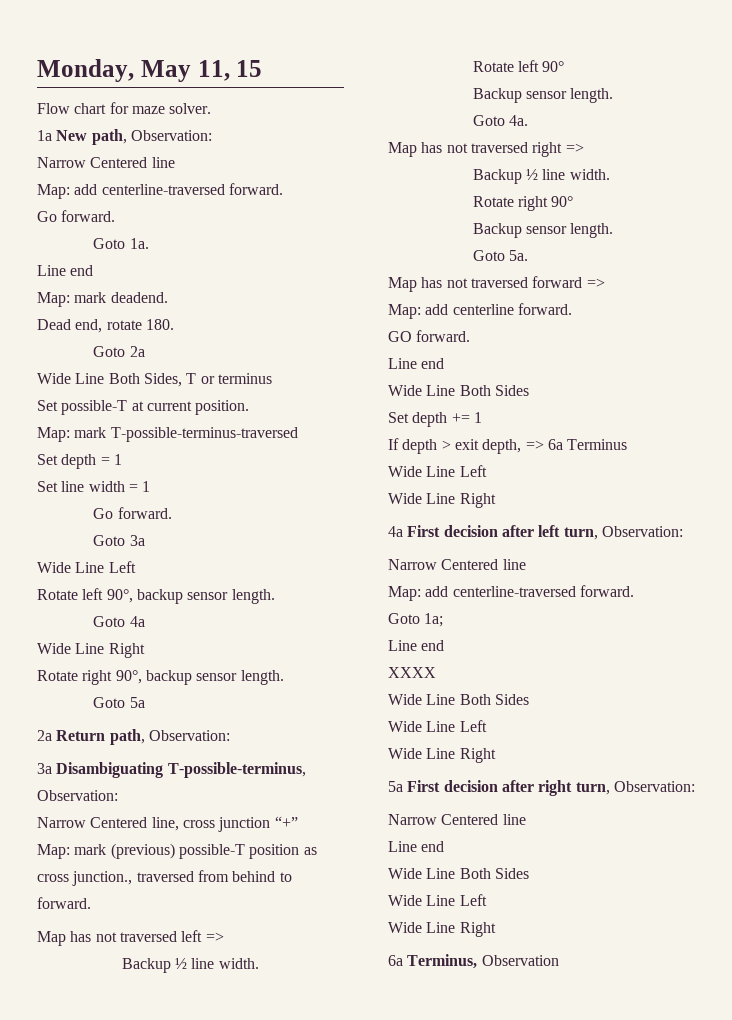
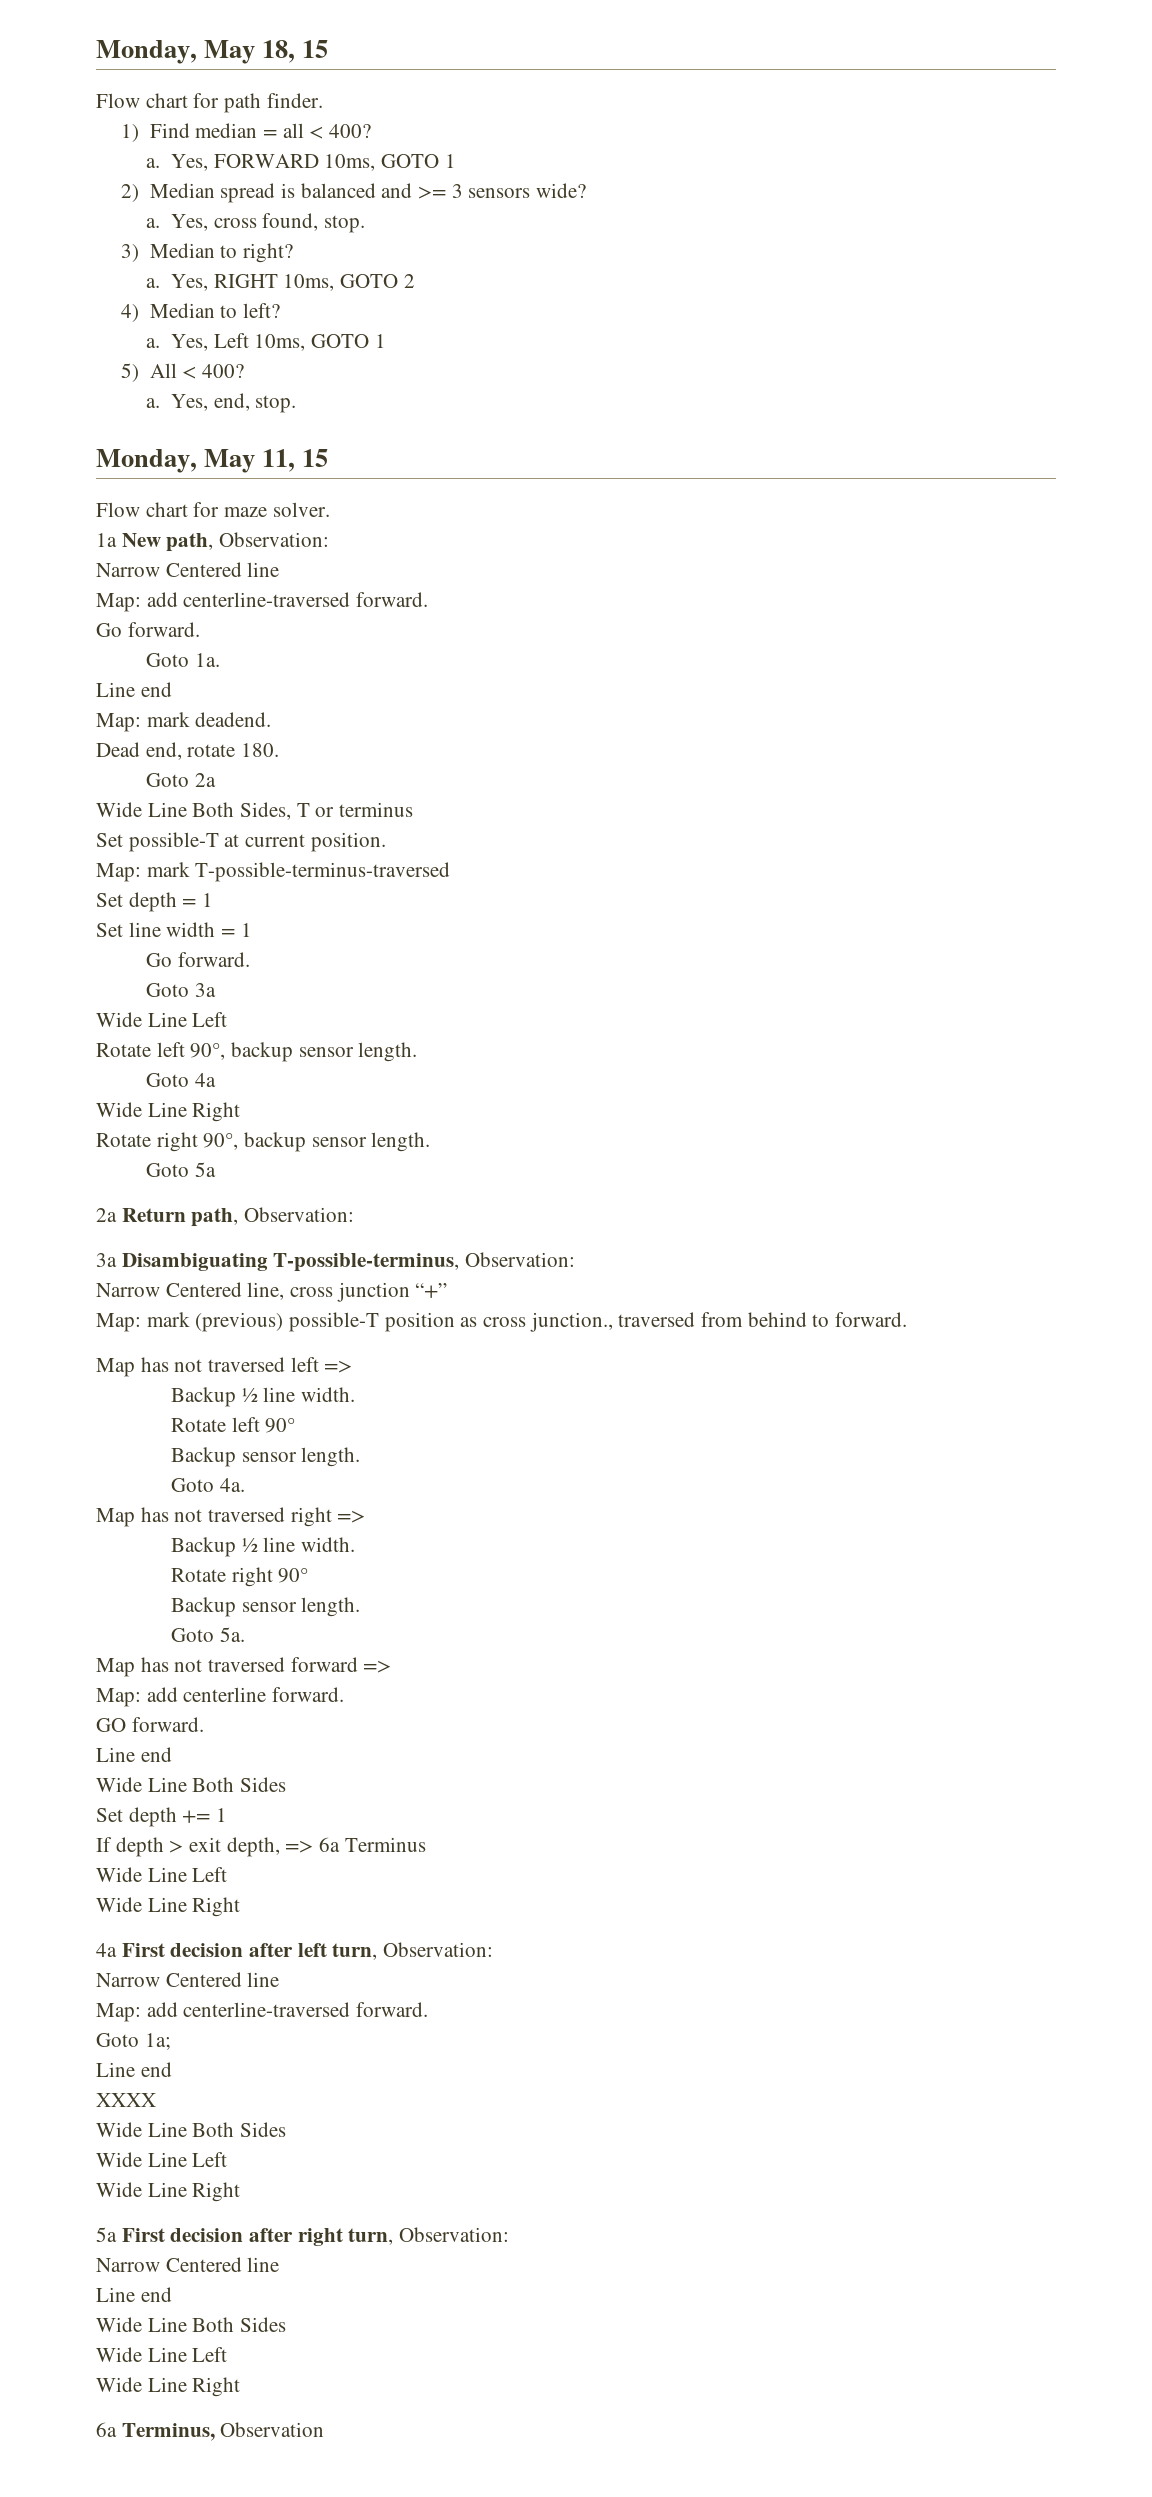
+ Monday, May 18, 15
+ Flow chart for path finder.
+ 1) Find median = all < 400?
+ a. Yes, FORWARD 10ms, GOTO 1
+ 2) Median spread is balanced and >= 3 sensors wide?
+ a. Yes, cross found, stop.
+ 3) Median to right?
+ a. Yes, RIGHT 10ms, GOTO 2
+ 4) Median to left?
+ a. Yes, Left 10ms, GOTO 1
+ 5) All < 400?
+ a. Yes, end, stop.

